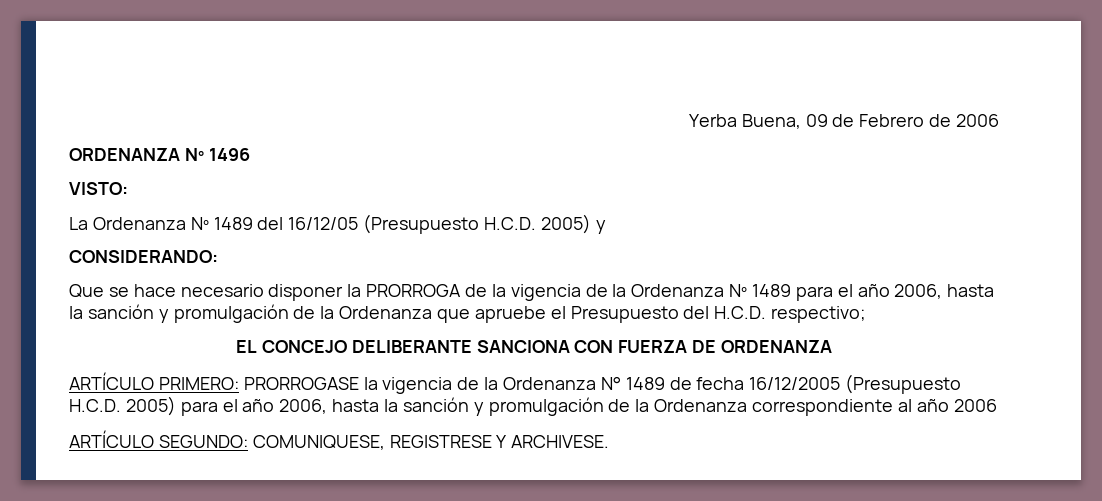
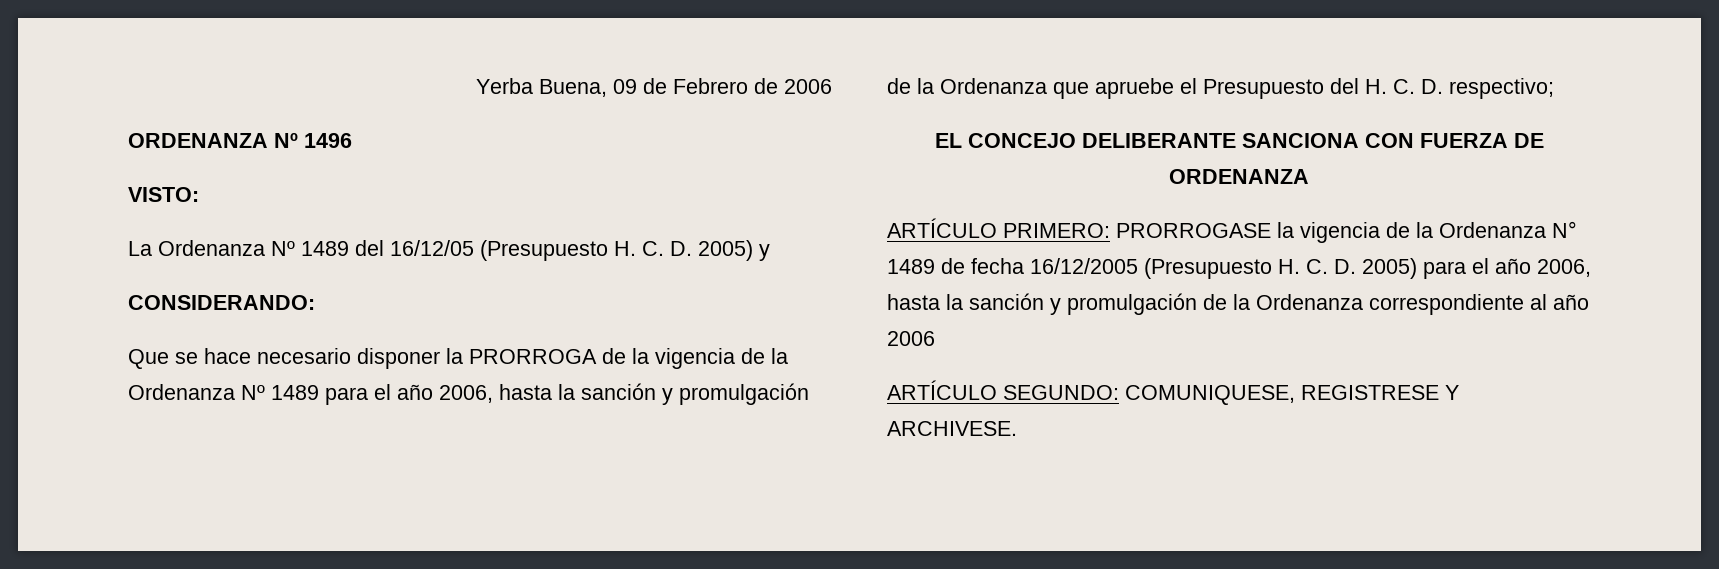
- La Ordenanza Nº 1489 del 16/12/05 (Presupuesto H.C.D. 2005) y
+ La Ordenanza Nº 1489 del 16/12/05 (Presupuesto H. C. D. 2005) y
- Que se hace necesario disponer la PRORROGA de la vigencia de la Ordenanza Nº 1489 para el año 2006, hasta la sanción y promulgación de la Ordenanza que apruebe el Presupuesto del H.C.D. respectivo;
+ Que se hace necesario disponer la PRORROGA de la vigencia de la Ordenanza Nº 1489 para el año 2006, hasta la sanción y promulgación de la Ordenanza que apruebe el Presupuesto del H. C. D. respectivo;
- ARTÍCULO PRIMERO: PRORROGASE la vigencia de la Ordenanza N° 1489 de fecha 16/12/2005 (Presupuesto H.C.D. 2005) para el año 2006, hasta la sanción y promulgación de la Ordenanza correspondiente al año 2006
+ ARTÍCULO PRIMERO: PRORROGASE la vigencia de la Ordenanza N° 1489 de fecha 16/12/2005 (Presupuesto H. C. D. 2005) para el año 2006, hasta la sanción y promulgación de la Ordenanza correspondiente al año 2006

